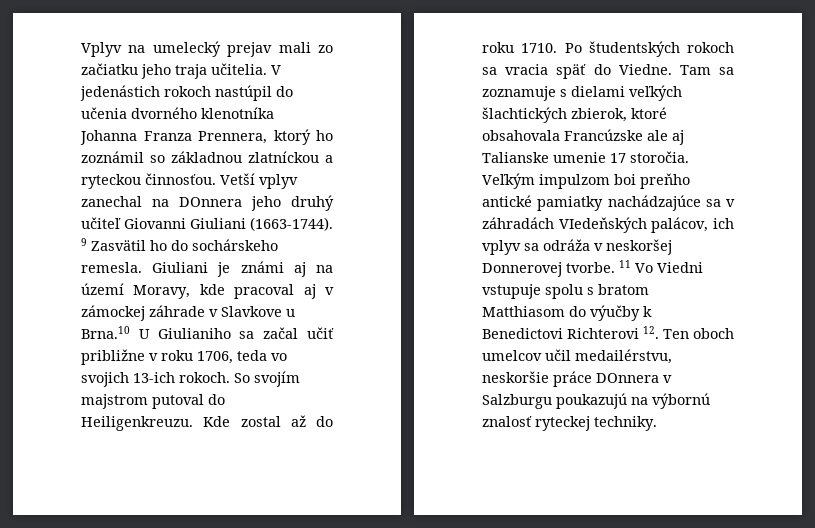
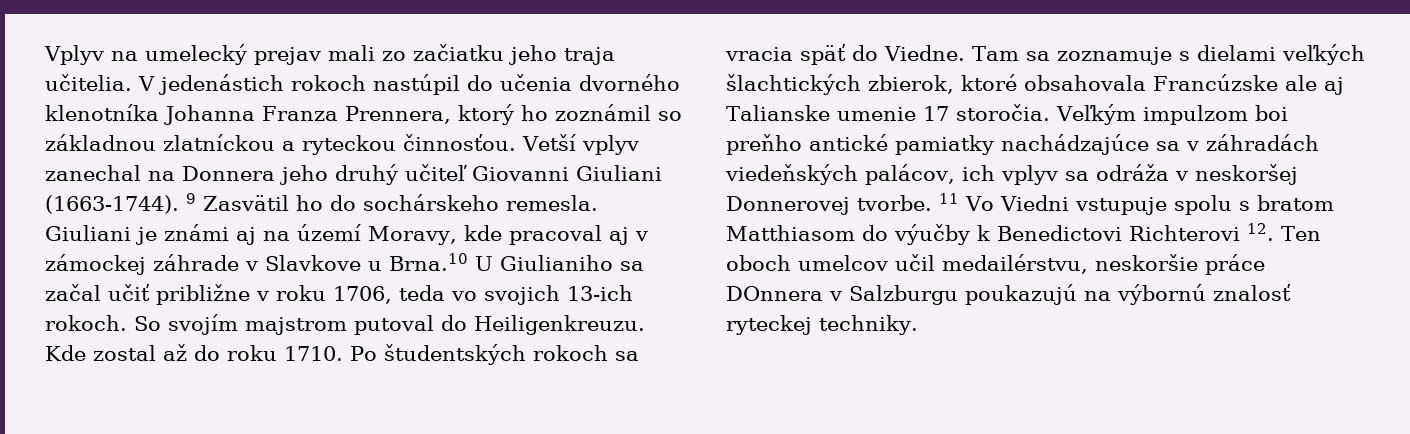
- Vetší vplyv zanechal na DOnnera jeho druhý učiteľ Giovanni Giuliani (1663-1744).
+ Vetší vplyv zanechal na Donnera jeho druhý učiteľ Giovanni Giuliani (1663-1744).
- Veľkým impulzom boi preňho antické pamiatky nachádzajúce sa v záhradách VIedeňských palácov, ich vplyv sa odráža v neskoršej Donnerovej tvorbe.
+ Veľkým impulzom boi preňho antické pamiatky nachádzajúce sa v záhradách viedeňských palácov, ich vplyv sa odráža v neskoršej Donnerovej tvorbe.

